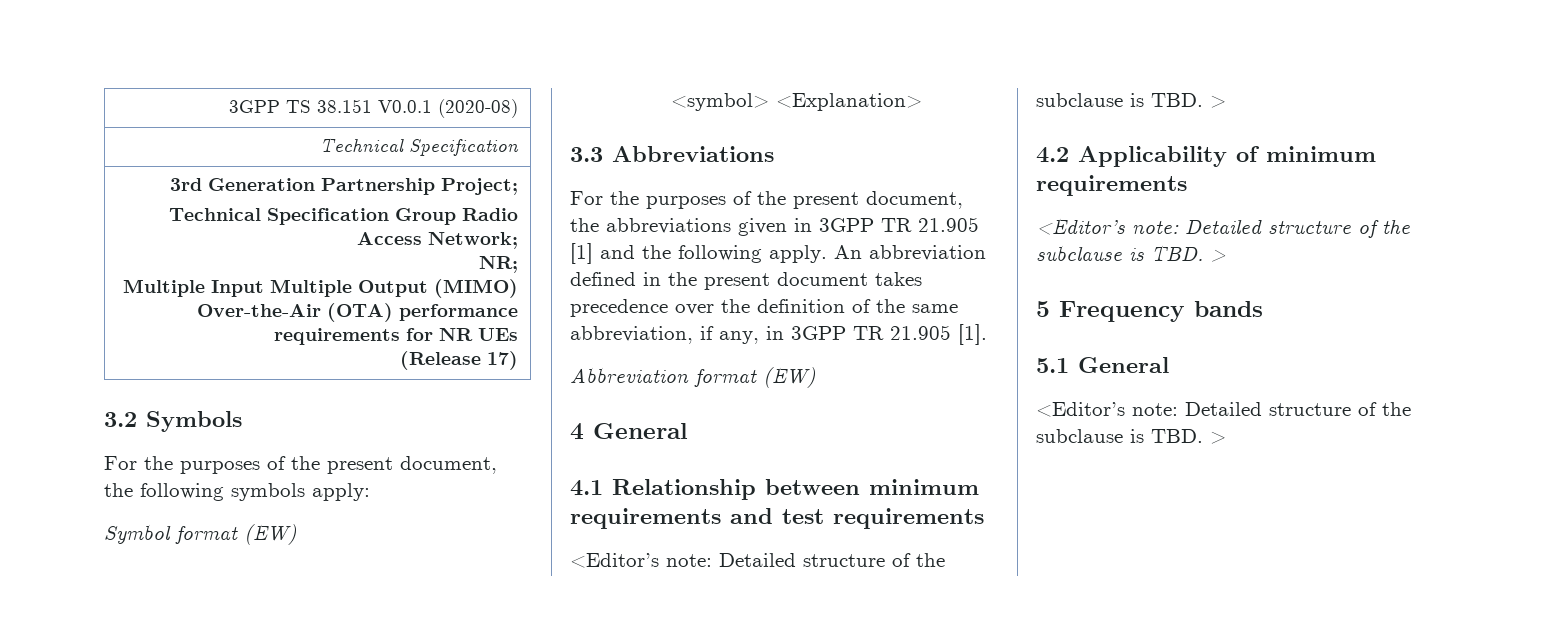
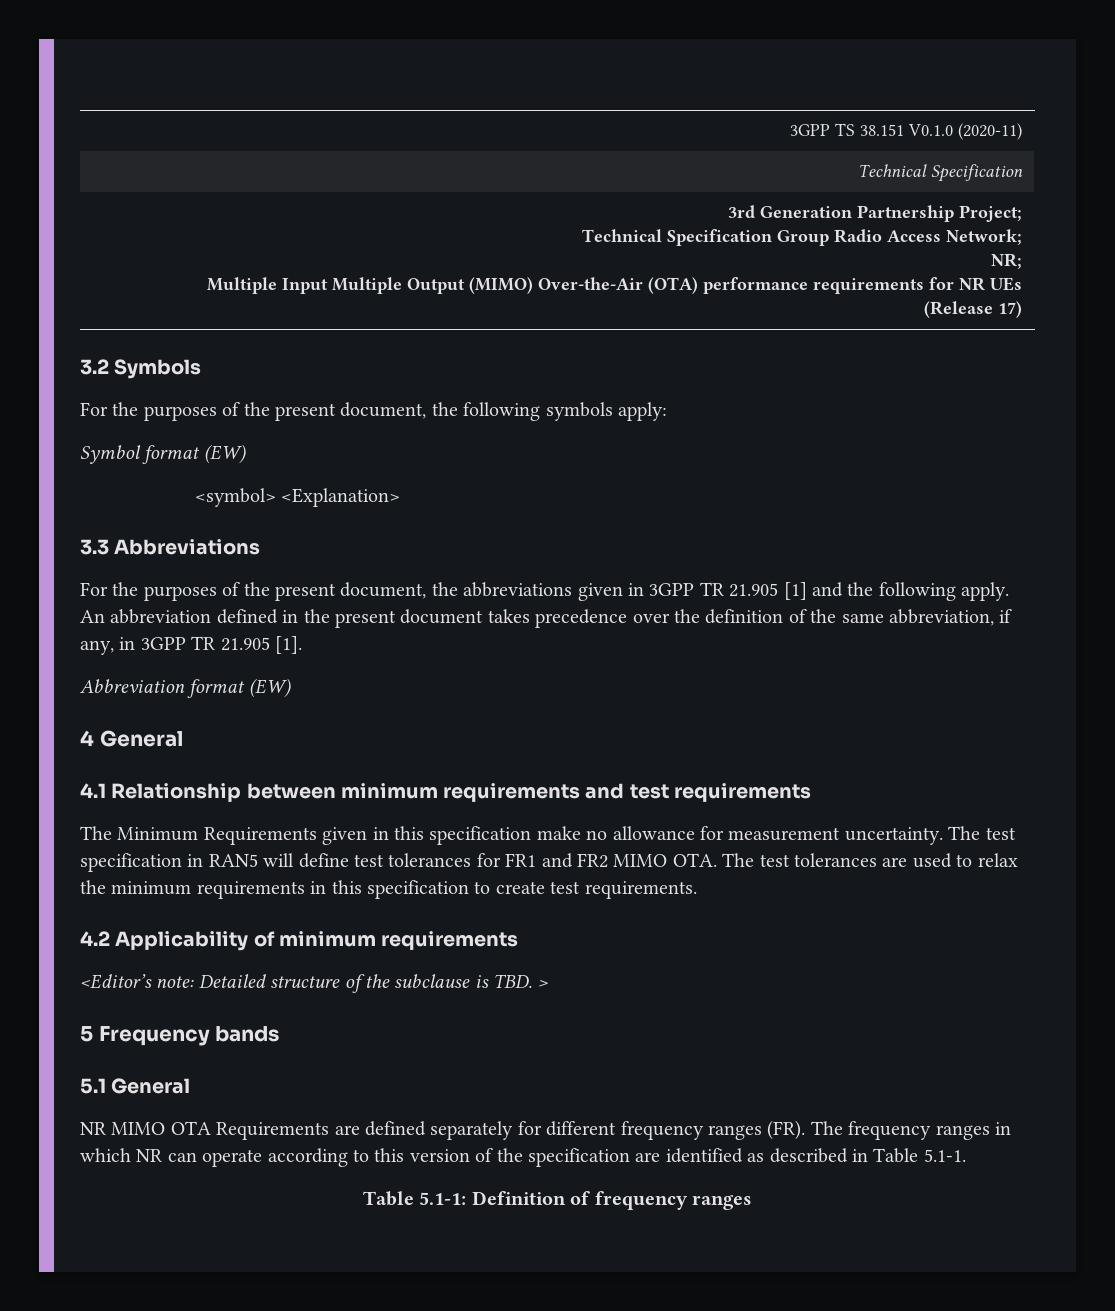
- 3GPP TS 38.151 V0.0.1 (2020-08)
+ 3GPP TS 38.151 V0.1.0 (2020-11)
  4.1 Relationship between minimum requirements and test requirements
- <Editor’s note: Detailed structure of the subclause is TBD. >
+ The Minimum Requirements given in this specification make no allowance for measurement uncertainty. The test specification in RAN5 will define test tolerances for FR1 and FR2 MIMO OTA. The test tolerances are used to relax the minimum requirements in this specification to create test requirements.
  5.1 General
- <Editor’s note: Detailed structure of the subclause is TBD. >
+ NR MIMO OTA Requirements are defined separately for different frequency ranges (FR). The frequency ranges in which NR can operate according to this version of the specification are identified as described in Table 5.1-1.
+ Table 5.1-1: Definition of frequency ranges

